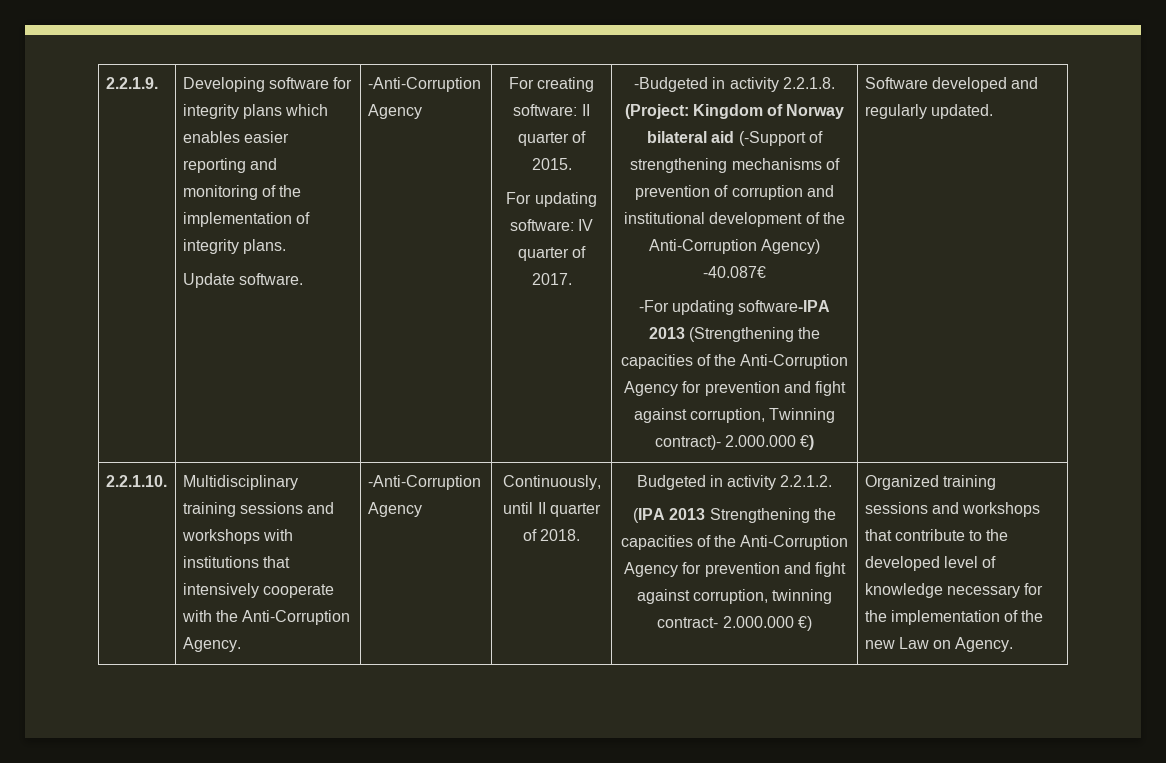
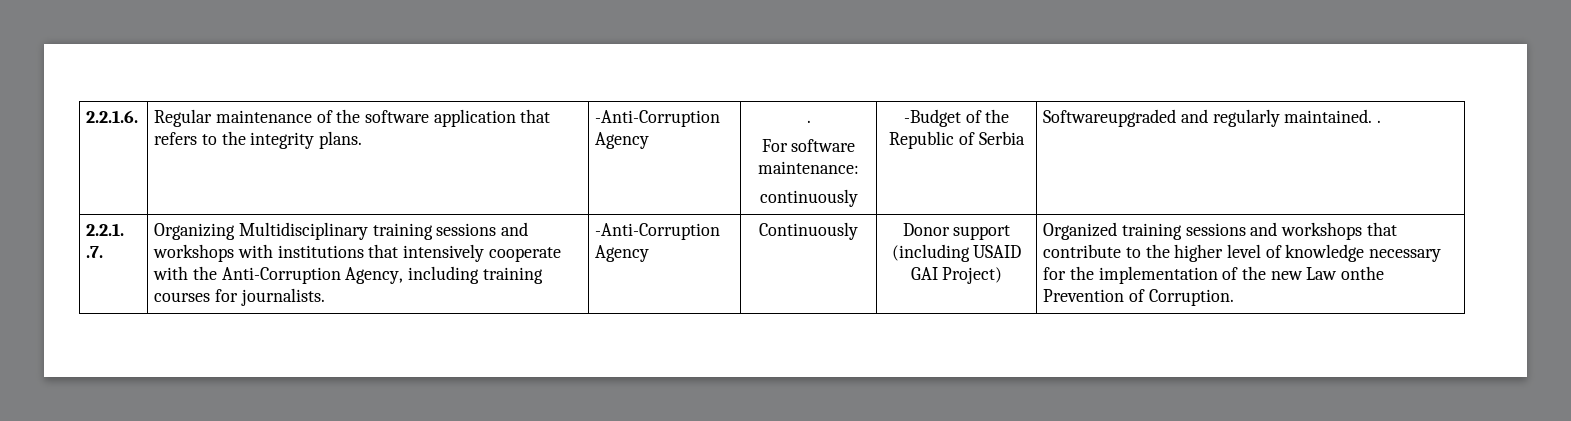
- 2.2.1.9. | Developing software for integrity plans which enables easier reporting and monitoring of the implementation of integrity plans.
+ 2.2.1.6. | Regular maintenance of the software application that refers to the integrity plans.
- Update software. | -Anti-Corruption Agency | For creating software: II quarter of 2015.
- For updating software: IV quarter of 2017. | -Budgeted in activity 2.2.1.8. (Project: Kingdom of Norway bilateral aid (-Support of strengthening mechanisms of prevention of corruption and institutional development of the Anti-Corruption Agency) -40.087€
- -For updating software-IPA 2013 (Strengthening the capacities of the Anti-Corruption Agency for prevention and fight against corruption, Twinning contract)- 2.000.000 €) | Software developed and regularly updated.
- 2.2.1.10. | Multidisciplinary training sessions and workshops with institutions that intensively cooperate with the Anti-Corruption Agency. | -Anti-Corruption Agency | Continuously, until II quarter of 2018. | Budgeted in activity 2.2.1.2.
- (IPA 2013 Strengthening the capacities of the Anti-Corruption Agency for prevention and fight against corruption, twinning contract- 2.000.000 €)
+ -Anti-Corruption Agency | .
+ For software maintenance:
+ continuously | -Budget of the Republic of Serbia | Softwareupgraded and regularly maintained. .
+ 2.2.1. .7. | Organizing Multidisciplinary training sessions and workshops with institutions that intensively cooperate with the Anti-Corruption Agency, including training courses for journalists. | -Anti-Corruption Agency | Continuously | Donor support (including USAID GAI Project)
- Organized training sessions and workshops that contribute to the developed level of knowledge necessary for the implementation of the new Law on Agency.
+ Organized training sessions and workshops that contribute to the higher level of knowledge necessary for the implementation of the new Law onthe Prevention of Corruption.

